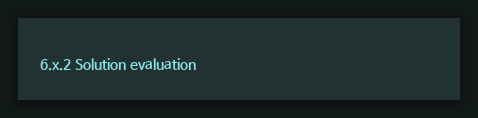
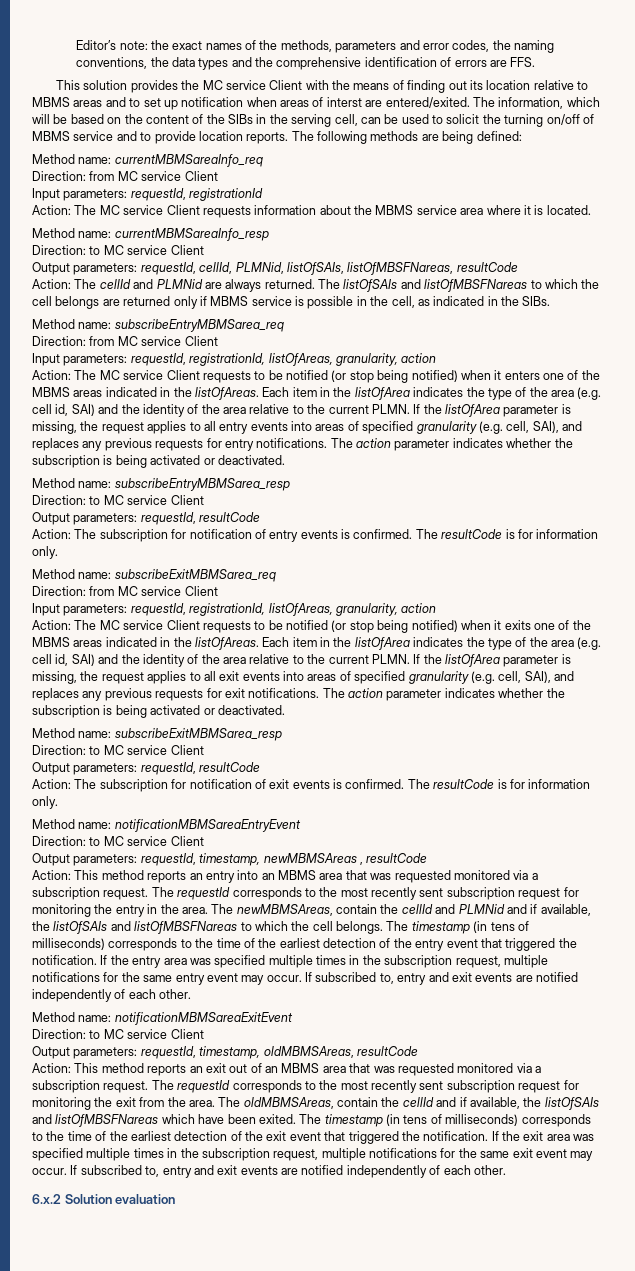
+ Editor’s note: the exact names of the methods, parameters and error codes, the naming conventions, the data types and the comprehensive identification of errors are FFS.
+ This solution provides the MC service Client with the means of finding out its location relative to MBMS areas and to set up notification when areas of interst are entered/exited. The information, which will be based on the content of the SIBs in the serving cell, can be used to solicit the turning on/off of MBMS service and to provide location reports. The following methods are being defined:
+ Method name: currentMBMSareaInfo_req
+ Direction: from MC service Client
+ Input parameters: requestId, registrationId
+ Action: The MC service Client requests information about the MBMS service area where it is located.
+ Method name: currentMBMSareaInfo_resp
+ Direction: to MC service Client
+ Output parameters: requestId, cellId, PLMNid, listOfSAIs, listOfMBSFNareas, resultCode
+ Action: The cellId and PLMNid are always returned. The listOfSAIs and listOfMBSFNareas to which the cell belongs are returned only if MBMS service is possible in the cell, as indicated in the SIBs.
+ Method name: subscribeEntryMBMSarea_req
+ Direction: from MC service Client
+ Input parameters: requestId, registrationId, listOfAreas, granularity, action
+ Action: The MC service Client requests to be notified (or stop being notified) when it enters one of the MBMS areas indicated in the listOfAreas. Each item in the listOfArea indicates the type of the area (e.g. cell id, SAI) and the identity of the area relative to the current PLMN. If the listOfArea parameter is missing, the request applies to all entry events into areas of specified granularity (e.g. cell, SAI), and replaces any previous requests for entry notifications. The action parameter indicates whether the subscription is being activated or deactivated.
+ Method name: subscribeEntryMBMSarea_resp
+ Direction: to MC service Client
+ Output parameters: requestId, resultCode
+ Action: The subscription for notification of entry events is confirmed. The resultCode is for information only.
+ Method name: subscribeExitMBMSarea_req
+ Direction: from MC service Client
+ Input parameters: requestId, registrationId, listOfAreas, granularity, action
+ Action: The MC service Client requests to be notified (or stop being notified) when it exits one of the MBMS areas indicated in the listOfAreas. Each item in the listOfArea indicates the type of the area (e.g. cell id, SAI) and the identity of the area relative to the current PLMN. If the listOfArea parameter is missing, the request applies to all exit events into areas of specified granularity (e.g. cell, SAI), and replaces any previous requests for exit notifications. The action parameter indicates whether the subscription is being activated or deactivated.
+ Method name: subscribeExitMBMSarea_resp
+ Direction: to MC service Client
+ Output parameters: requestId, resultCode
+ Action: The subscription for notification of exit events is confirmed. The resultCode is for information only.
+ Method name: notificationMBMSareaEntryEvent
+ Direction: to MC service Client
+ Output parameters: requestId, timestamp, newMBMSAreas , resultCode
+ Action: This method reports an entry into an MBMS area that was requested monitored via a subscription request. The requestId corresponds to the most recently sent subscription request for monitoring the entry in the area. The newMBMSAreas, contain the cellId and PLMNid and if available, the listOfSAIs and listOfMBSFNareas to which the cell belongs. The timestamp (in tens of milliseconds) corresponds to the time of the earliest detection of the entry event that triggered the notification. If the entry area was specified multiple times in the subscription request, multiple notifications for the same entry event may occur. If subscribed to, entry and exit events are notified independently of each other.
+ Method name: notificationMBMSareaExitEvent
+ Direction: to MC service Client
+ Output parameters: requestId, timestamp, oldMBMSAreas, resultCode
+ Action: This method reports an exit out of an MBMS area that was requested monitored via a subscription request. The requestId corresponds to the most recently sent subscription request for monitoring the exit from the area. The oldMBMSAreas, contain the cellId and if available, the listOfSAIs and listOfMBSFNareas which have been exited. The timestamp (in tens of milliseconds) corresponds to the time of the earliest detection of the exit event that triggered the notification. If the exit area was specified multiple times in the subscription request, multiple notifications for the same exit event may occur. If subscribed to, entry and exit events are notified independently of each other.

